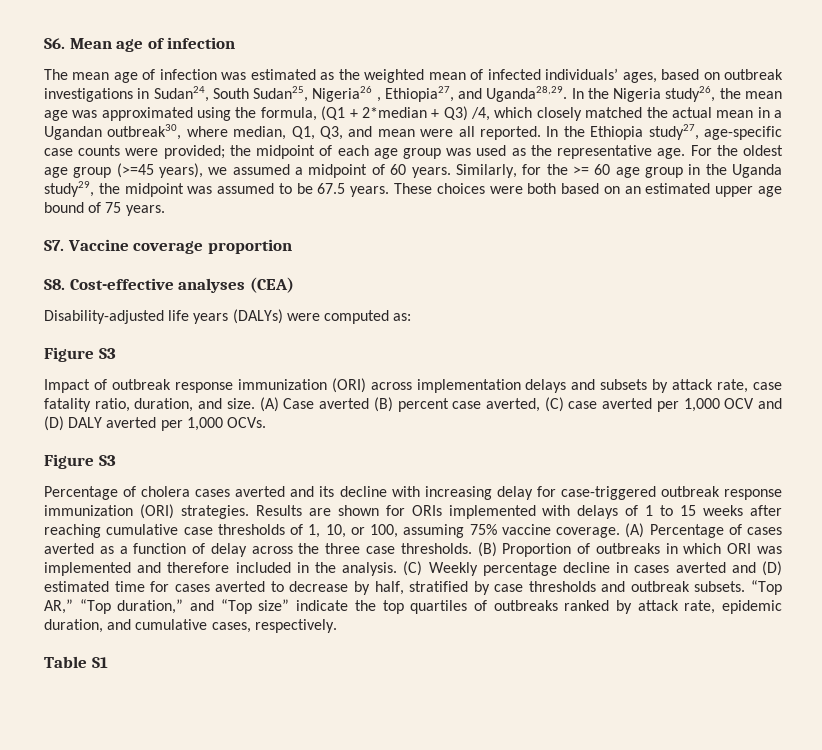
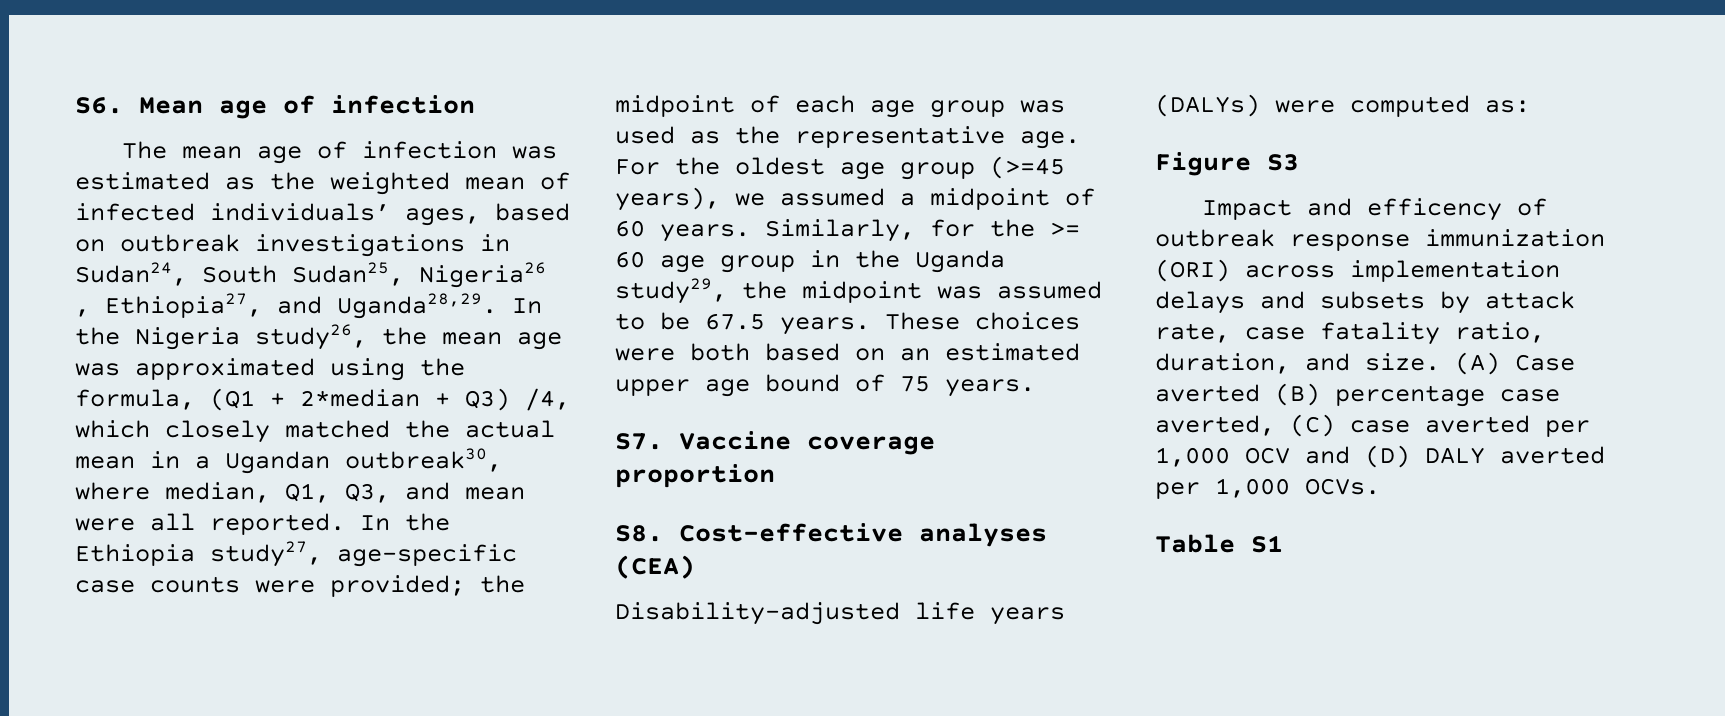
- Impact of outbreak response immunization (ORI) across implementation delays and subsets by attack rate, case fatality ratio, duration, and size.
+ Impact and efficency of outbreak response immunization (ORI) across implementation delays and subsets by attack rate, case fatality ratio, duration, and size.
- (A) Case averted (B) percent case averted, (C) case averted per 1,000 OCV and (D) DALY averted per 1,000 OCVs.
- Figure S3
- Percentage of cholera cases averted and its decline with increasing delay for case-triggered outbreak response immunization (ORI) strategies. Results are shown for ORIs implemented with delays of 1 to 15 weeks after reaching cumulative case thresholds of 1, 10, or 100, assuming 75% vaccine coverage. (A) Percentage of cases averted as a function of delay across the three case thresholds. (B) Proportion of outbreaks in which ORI was implemented and therefore included in the analysis. (C) Weekly percentage decline in cases averted and (D) estimated time for cases averted to decrease by half, stratified by case thresholds and outbreak subsets. “Top AR,” “Top duration,” and “Top size” indicate the top quartiles of outbreaks ranked by attack rate, epidemic duration, and cumulative cases, respectively.
+ (A) Case averted (B) percentage case averted, (C) case averted per 1,000 OCV and (D) DALY averted per 1,000 OCVs.

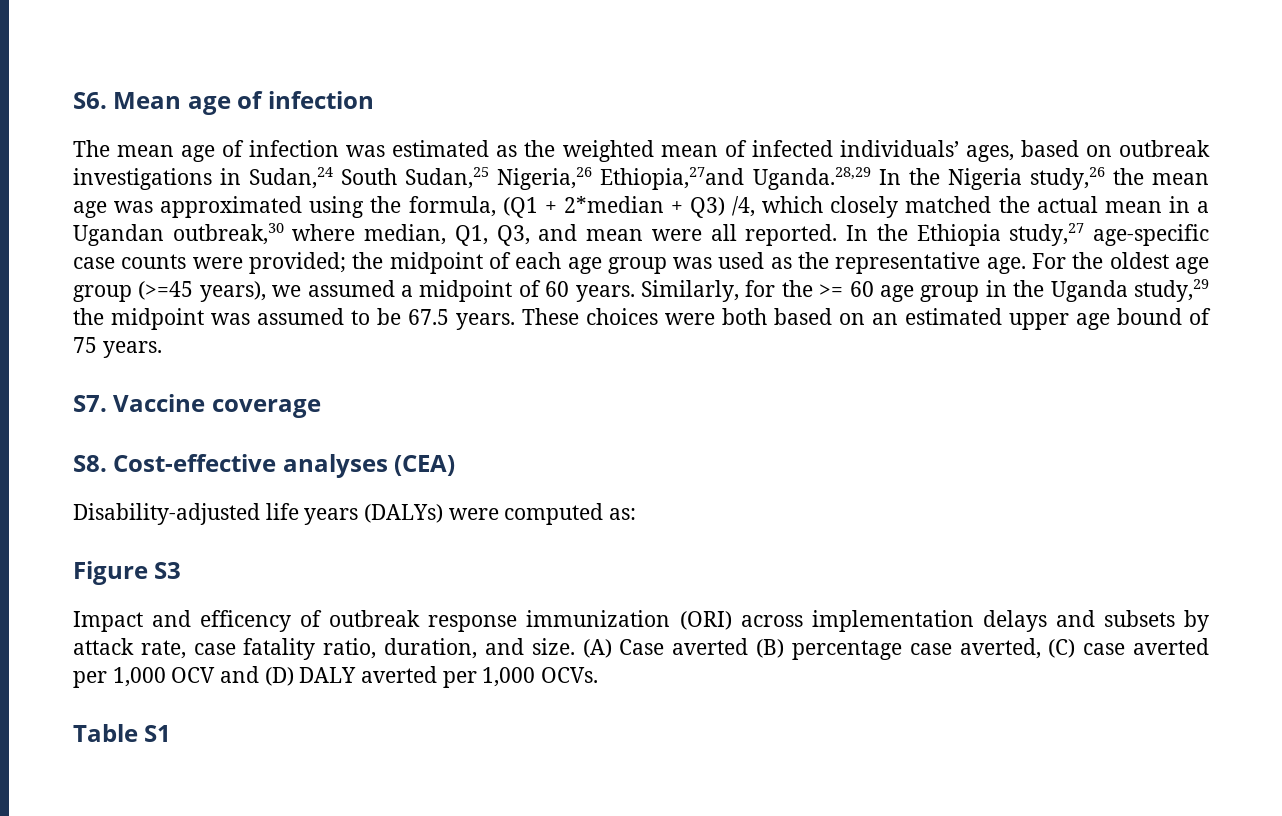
- The mean age of infection was estimated as the weighted mean of infected individuals’ ages, based on outbreak investigations in Sudan24, South Sudan25, Nigeria26 , Ethiopia27, and Uganda28,29. In the Nigeria study26, the mean age was approximated using the formula, (Q1 + 2*median + Q3) /4, which closely matched the actual mean in a Ugandan outbreak30, where median, Q1, Q3, and mean were all reported.
+ The mean age of infection was estimated as the weighted mean of infected individuals’ ages, based on outbreak investigations in Sudan,24 South Sudan,25 Nigeria,26 Ethiopia,27and Uganda.28,29 In the Nigeria study,26 the mean age was approximated using the formula, (Q1 + 2*median + Q3) /4, which closely matched the actual mean in a Ugandan outbreak,30 where median, Q1, Q3, and mean were all reported.
- In the Ethiopia study27, age-specific case counts were provided; the midpoint of each age group was used as the representative age.
+ In the Ethiopia study,27 age-specific case counts were provided; the midpoint of each age group was used as the representative age.
- Similarly, for the >= 60 age group in the Uganda study29, the midpoint was assumed to be 67.5 years.
+ Similarly, for the >= 60 age group in the Uganda study,29 the midpoint was assumed to be 67.5 years.
- S7. Vaccine coverage proportion
+ S7. Vaccine coverage

